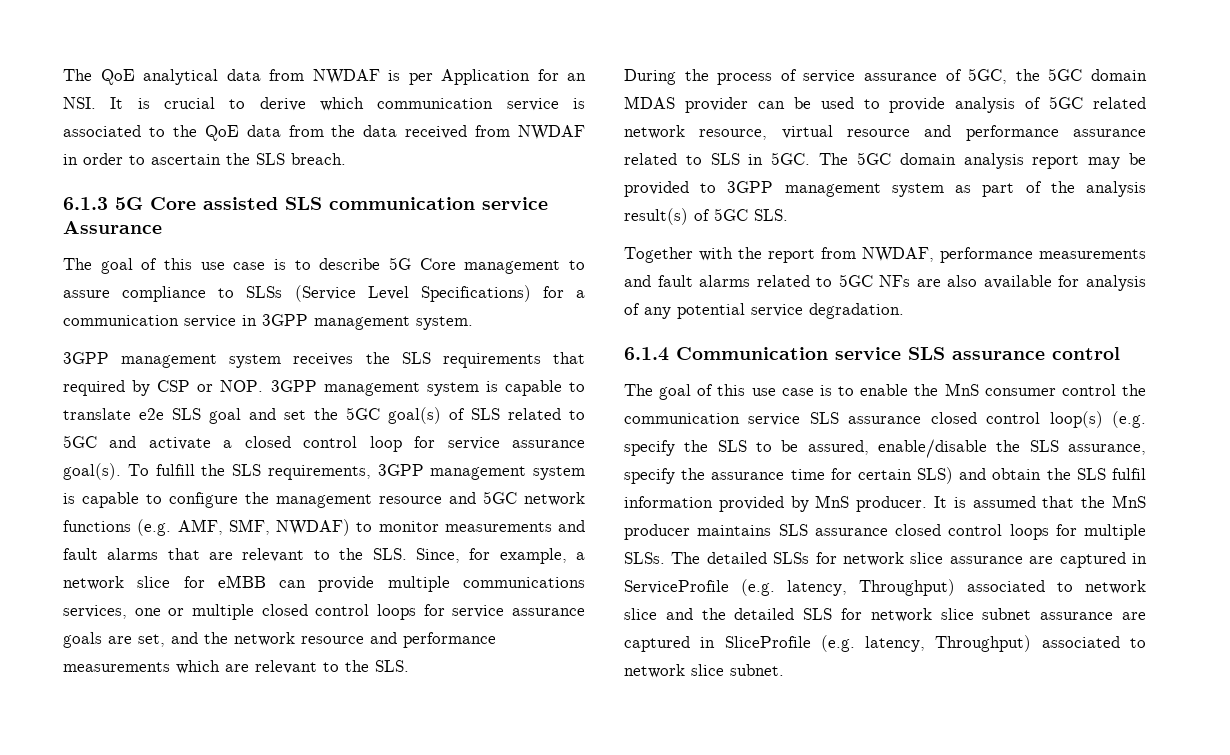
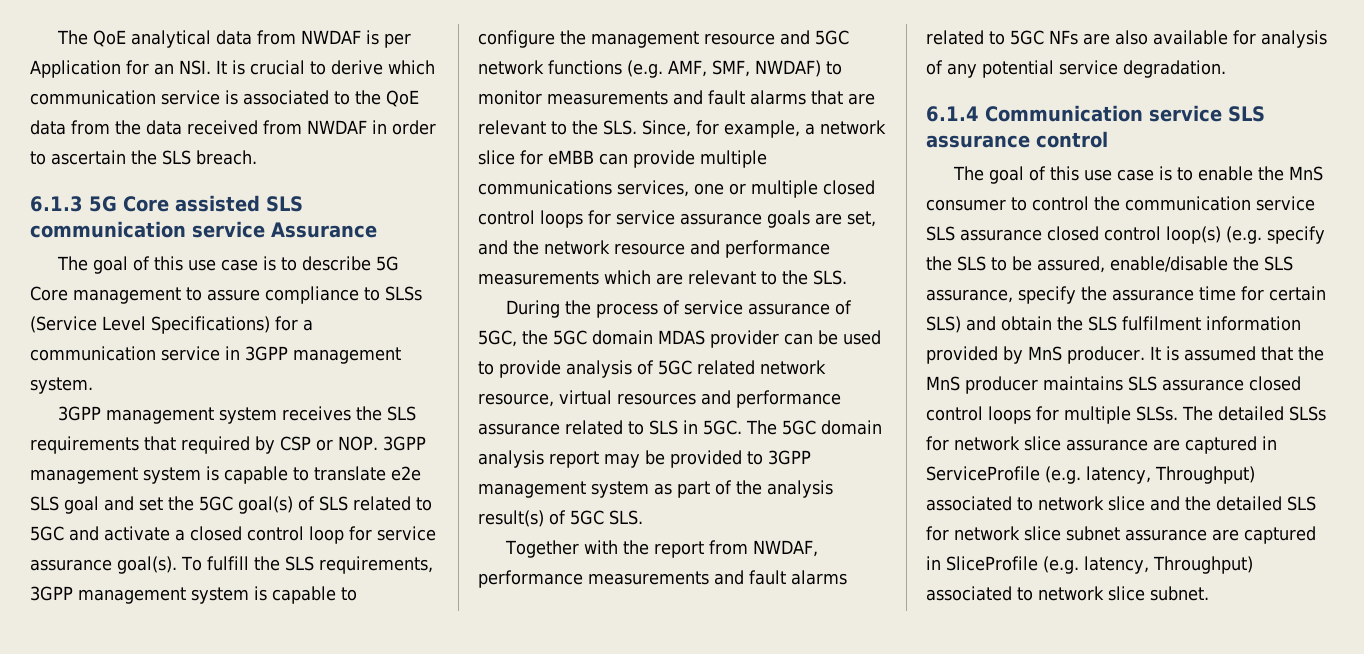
- During the process of service assurance of 5GC, the 5GC domain MDAS provider can be used to provide analysis of 5GC related network resource, virtual resource and performance assurance related to SLS in 5GC.
+ During the process of service assurance of 5GC, the 5GC domain MDAS provider can be used to provide analysis of 5GC related network resource, virtual resources and performance assurance related to SLS in 5GC.
- The goal of this use case is to enable the MnS consumer control the communication service SLS assurance closed control loop(s) (e.g. specify the SLS to be assured, enable/disable the SLS assurance, specify the assurance time for certain SLS) and obtain the SLS fulfil information provided by MnS producer.
+ The goal of this use case is to enable the MnS consumer to control the communication service SLS assurance closed control loop(s) (e.g. specify the SLS to be assured, enable/disable the SLS assurance, specify the assurance time for certain SLS) and obtain the SLS fulfilment information provided by MnS producer.

